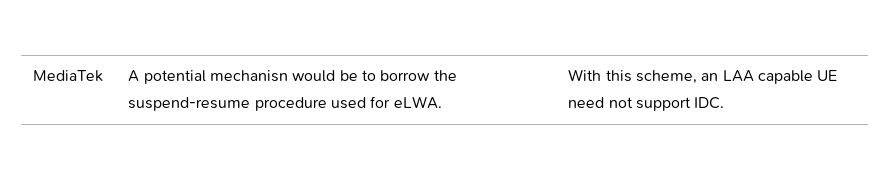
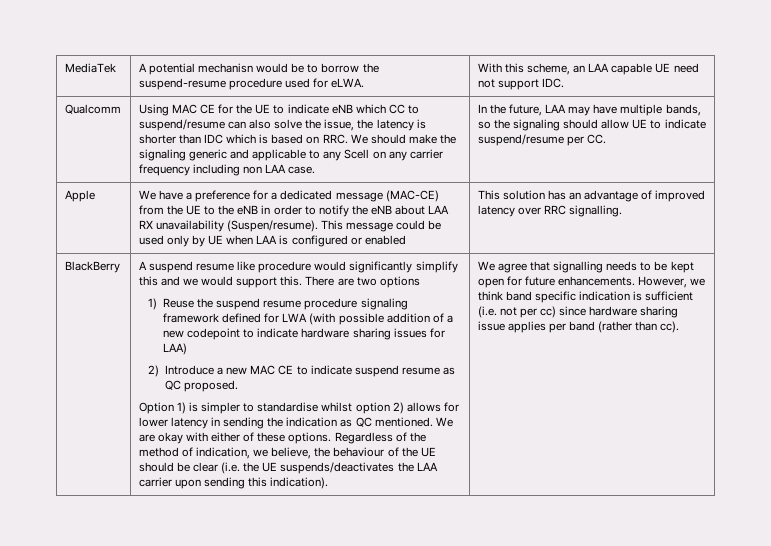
+ Qualcomm | Using MAC CE for the UE to indicate eNB which CC to suspend/resume can also solve the issue, the latency is shorter than IDC which is based on RRC. We should make the signaling generic and applicable to any Scell on any carrier frequency including non LAA case. | In the future, LAA may have multiple bands, so the signaling should allow UE to indicate suspend/resume per CC.
+ Apple | We have a preference for a dedicated message (MAC-CE) from the UE to the eNB in order to notify the eNB about LAA RX unavailability (Suspen/resume). This message could be used only by UE when LAA is configured or enabled | This solution has an advantage of improved latency over RRC signalling.
+ BlackBerry | A suspend resume like procedure would significantly simplify this and we would support this. There are two options
+ 1) Reuse the suspend resume procedure signaling framework defined for LWA (with possible addition of a new codepoint to indicate hardware sharing issues for LAA)
+ 2) Introduce a new MAC CE to indicate suspend resume as QC proposed.
+ Option 1) is simpler to standardise whilst option 2) allows for lower latency in sending the indication as QC mentioned. We are okay with either of these options. Regardless of the method of indication, we believe, the behaviour of the UE should be clear (i.e. the UE suspends/deactivates the LAA carrier upon sending this indication). | We agree that signalling needs to be kept open for future enhancements. However, we think band specific indication is sufficient (i.e. not per cc) since hardware sharing issue applies per band (rather than cc).

